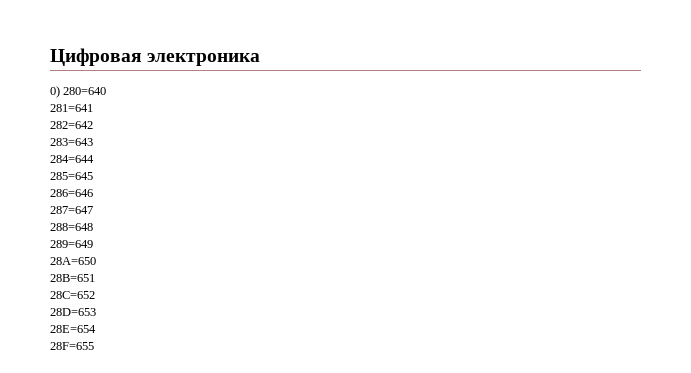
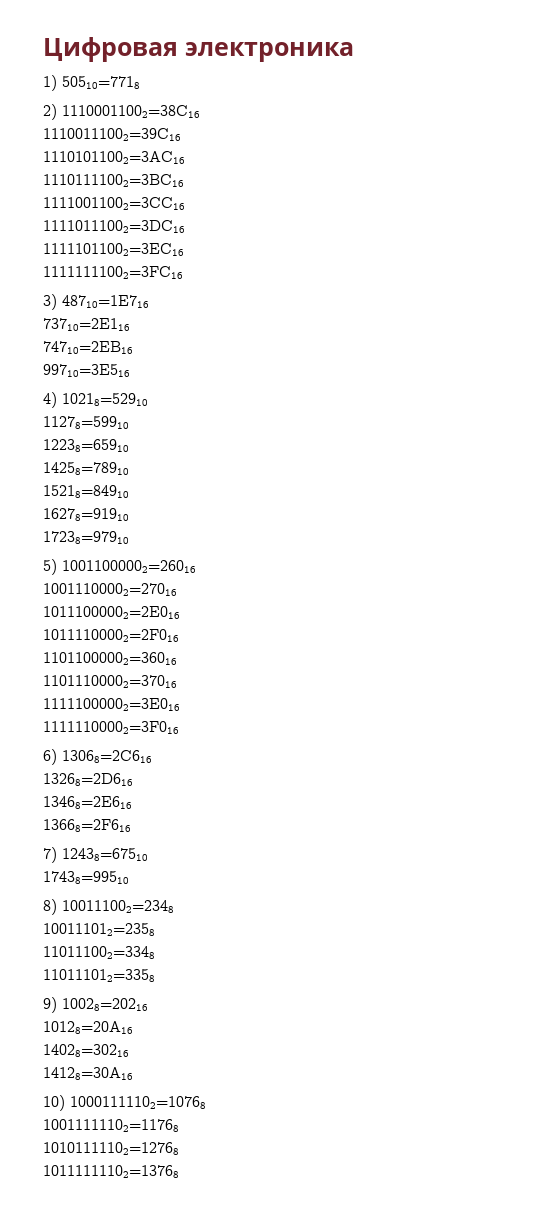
- 0) 280=640
- 281=641
- 282=642
- 283=643
- 284=644
- 285=645
- 286=646
- 287=647
- 288=648
- 289=649
- 28A=650
- 28B=651
- 28C=652
- 28D=653
- 28E=654
- 28F=655
+ 1) 50510=7718
+ 2) 11100011002=38C16
+ 11100111002=39C16
+ 11101011002=3AC16
+ 11101111002=3BC16
+ 11110011002=3CC16
+ 11110111002=3DC16
+ 11111011002=3EC16
+ 11111111002=3FC16
+ 3) 48710=1E716
+ 73710=2E116
+ 74710=2EB16
+ 99710=3E516
+ 4) 10218=52910
+ 11278=59910
+ 12238=65910
+ 14258=78910
+ 15218=84910
+ 16278=91910
+ 17238=97910
+ 5) 10011000002=26016
+ 10011100002=27016
+ 10111000002=2E016
+ 10111100002=2F016
+ 11011000002=36016
+ 11011100002=37016
+ 11111000002=3E016
+ 11111100002=3F016
+ 6) 13068=2C616
+ 13268=2D616
+ 13468=2E616
+ 13668=2F616
+ 7) 12438=67510
+ 17438=99510
+ 8) 100111002=2348
+ 100111012=2358
+ 110111002=3348
+ 110111012=3358
+ 9) 10028=20216
+ 10128=20A16
+ 14028=30216
+ 14128=30A16
+ 10) 10001111102=10768
+ 10011111102=11768
+ 10101111102=12768
+ 10111111102=13768

